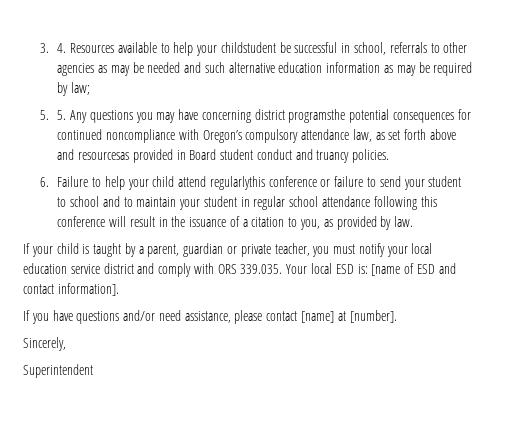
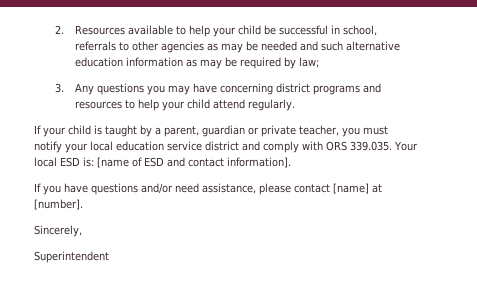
- 3. 4. Resources available to help your childstudent be successful in school, referrals to other agencies as may be needed and such alternative education information as may be required by law;
+ 2. Resources available to help your child be successful in school, referrals to other agencies as may be needed and such alternative education information as may be required by law;
- 5. 5. Any questions you may have concerning district programsthe potential consequences for continued noncompliance with Oregon’s compulsory attendance law, as set forth above and resourcesas provided in Board student conduct and truancy policies.
- 6. Failure to help your child attend regularlythis conference or failure to send your student to school and to maintain your student in regular school attendance following this conference will result in the issuance of a citation to you, as provided by law.
+ 3. Any questions you may have concerning district programs and resources to help your child attend regularly.

